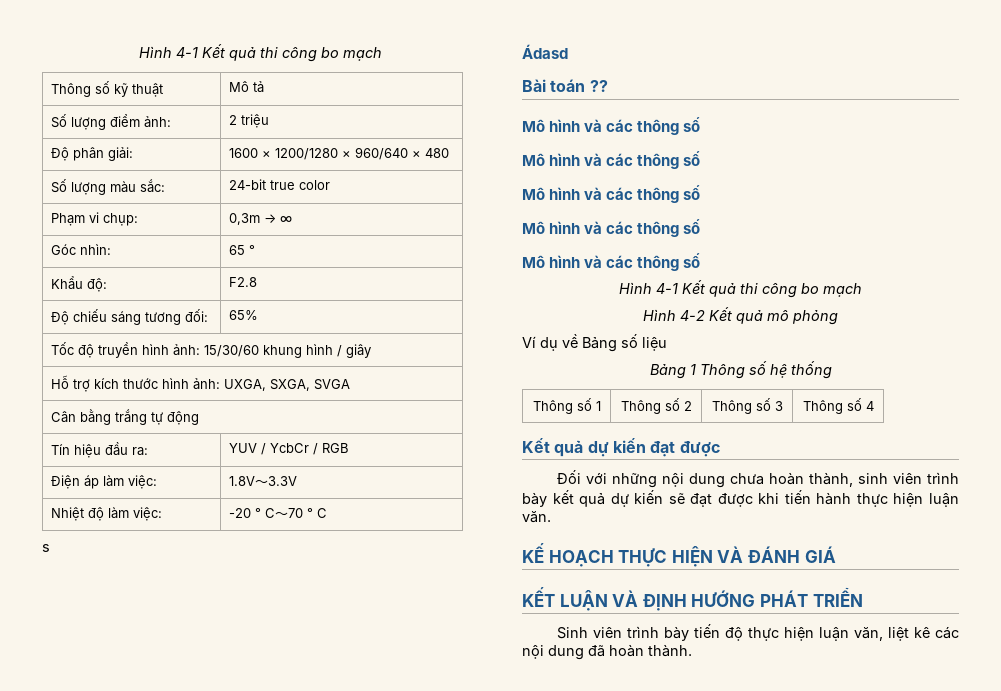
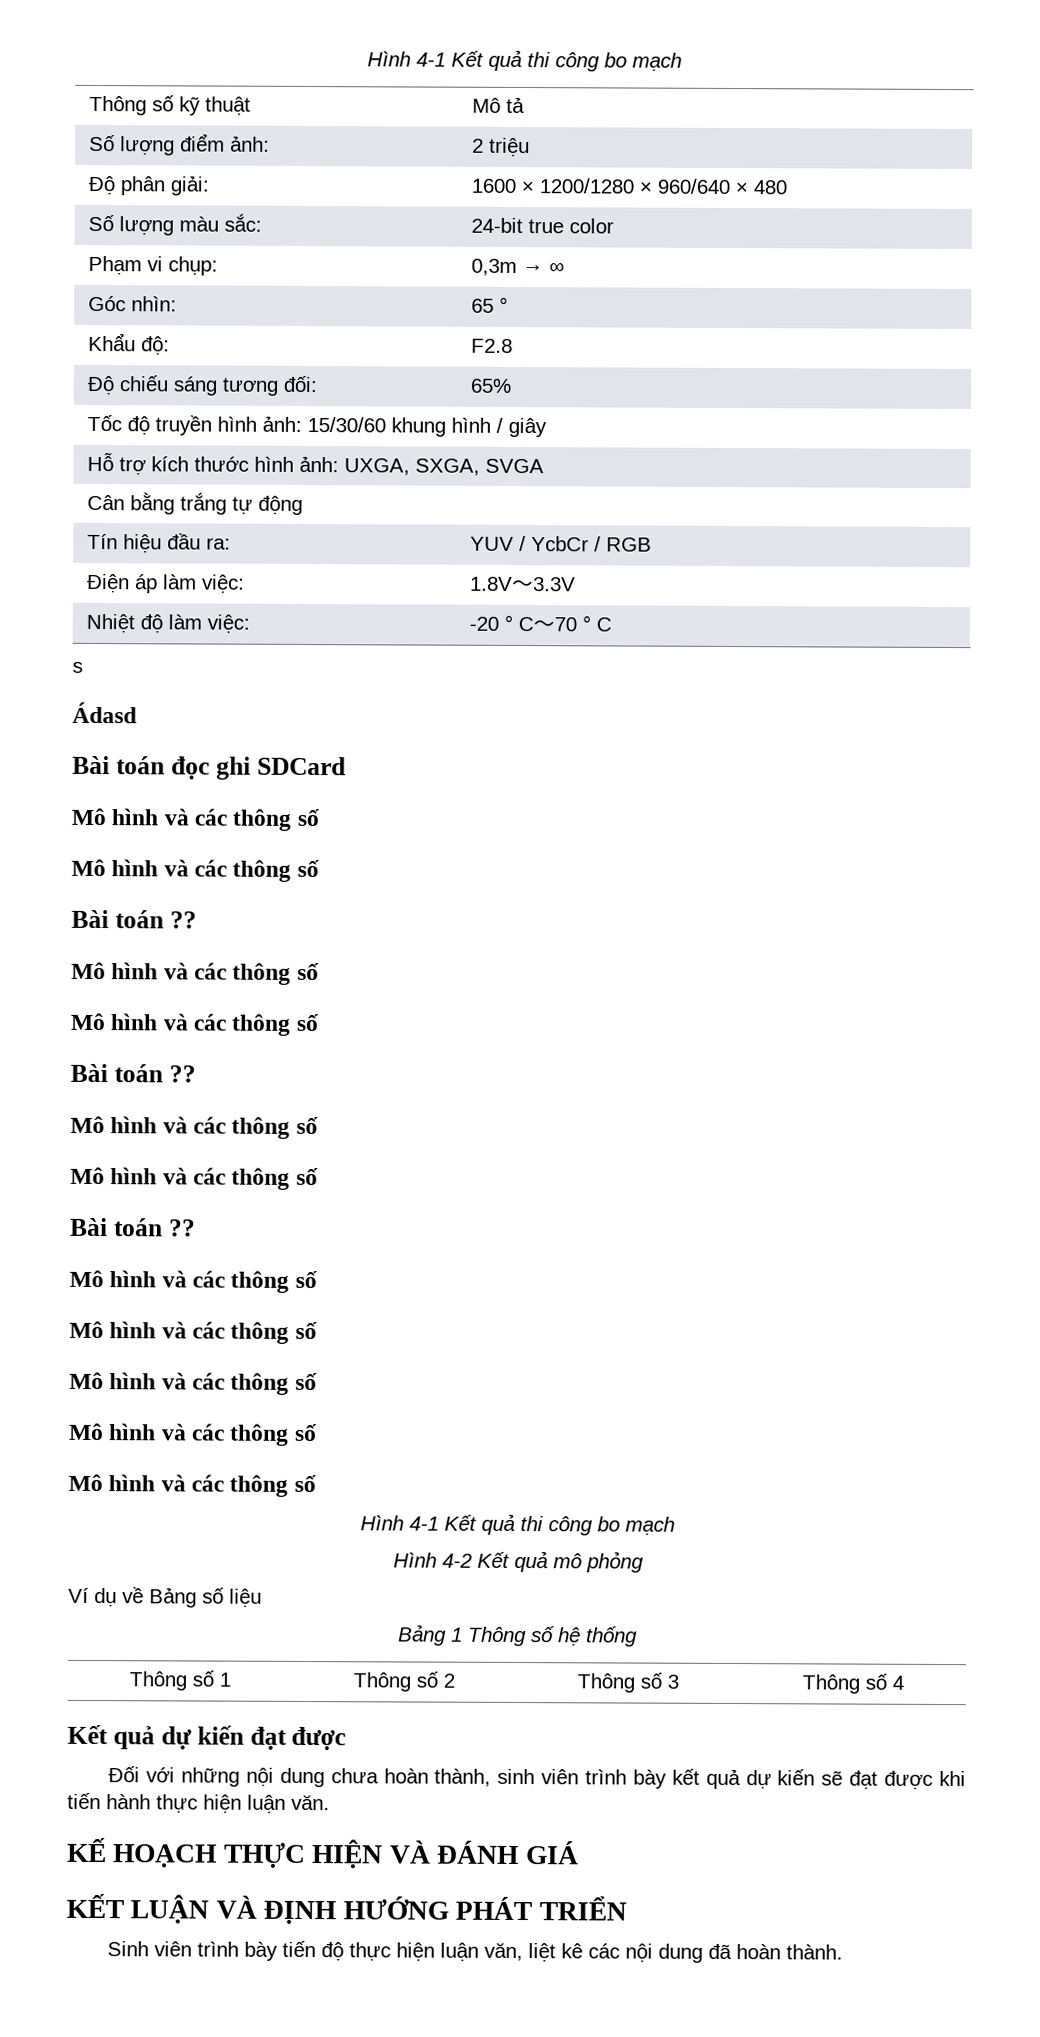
+ Bài toán đọc ghi SDCard
+ Mô hình và các thông số
+ Mô hình và các thông số
+ Bài toán ??
+ Mô hình và các thông số
+ Mô hình và các thông số
+ Bài toán ??
+ Mô hình và các thông số
+ Mô hình và các thông số

